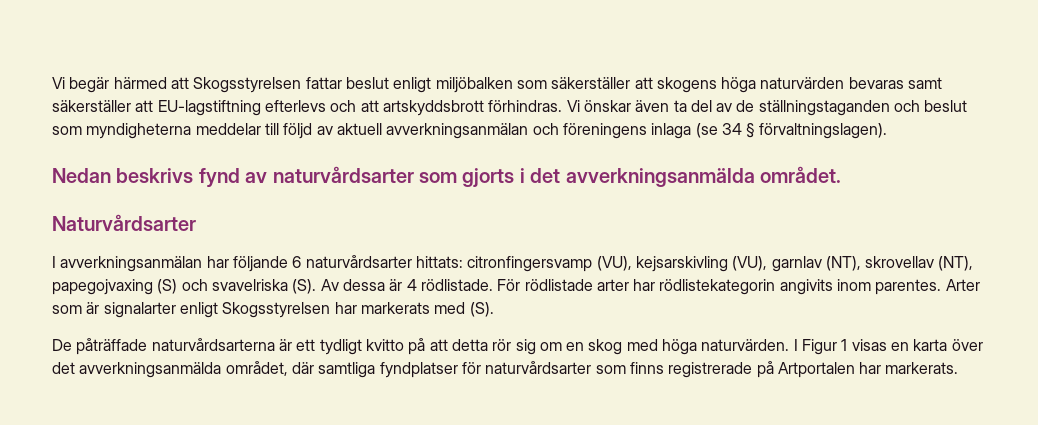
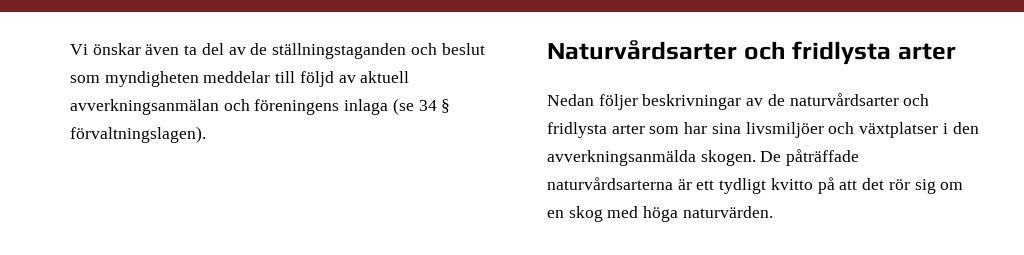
- Vi begär härmed att Skogsstyrelsen fattar beslut enligt miljöbalken som säkerställer att skogens höga naturvärden bevaras samt säkerställer att EU-lagstiftning efterlevs och att artskyddsbrott förhindras. Vi önskar även ta del av de ställningstaganden och beslut som myndigheterna meddelar till följd av aktuell avverkningsanmälan och föreningens inlaga (se 34 § förvaltningslagen).
+ Vi önskar även ta del av de ställningstaganden och beslut som myndigheten meddelar till följd av aktuell avverkningsanmälan och föreningens inlaga (se 34 § förvaltningslagen).
- Nedan beskrivs fynd av naturvårdsarter som gjorts i det avverkningsanmälda området.
- Naturvårdsarter
- I avverkningsanmälan har följande 6 naturvårdsarter hittats: citronfingersvamp (VU), kejsarskivling (VU), garnlav (NT), skrovellav (NT), papegojvaxing (S) och svavelriska (S). Av dessa är 4 rödlistade. För rödlistade arter har rödlistekategorin angivits inom parentes. Arter som är signalarter enligt Skogsstyrelsen har markerats med (S).
- De påträffade naturvårdsarterna är ett tydligt kvitto på att detta rör sig om en skog med höga naturvärden. I Figur 1 visas en karta över det avverkningsanmälda området, där samtliga fyndplatser för naturvårdsarter som finns registrerade på Artportalen har markerats.
+ Naturvårdsarter och fridlysta arter
+ Nedan följer beskrivningar av de naturvårdsarter och fridlysta arter som har sina livsmiljöer och växtplatser i den avverkningsanmälda skogen. De påträffade naturvårdsarterna är ett tydligt kvitto på att det rör sig om en skog med höga naturvärden.

